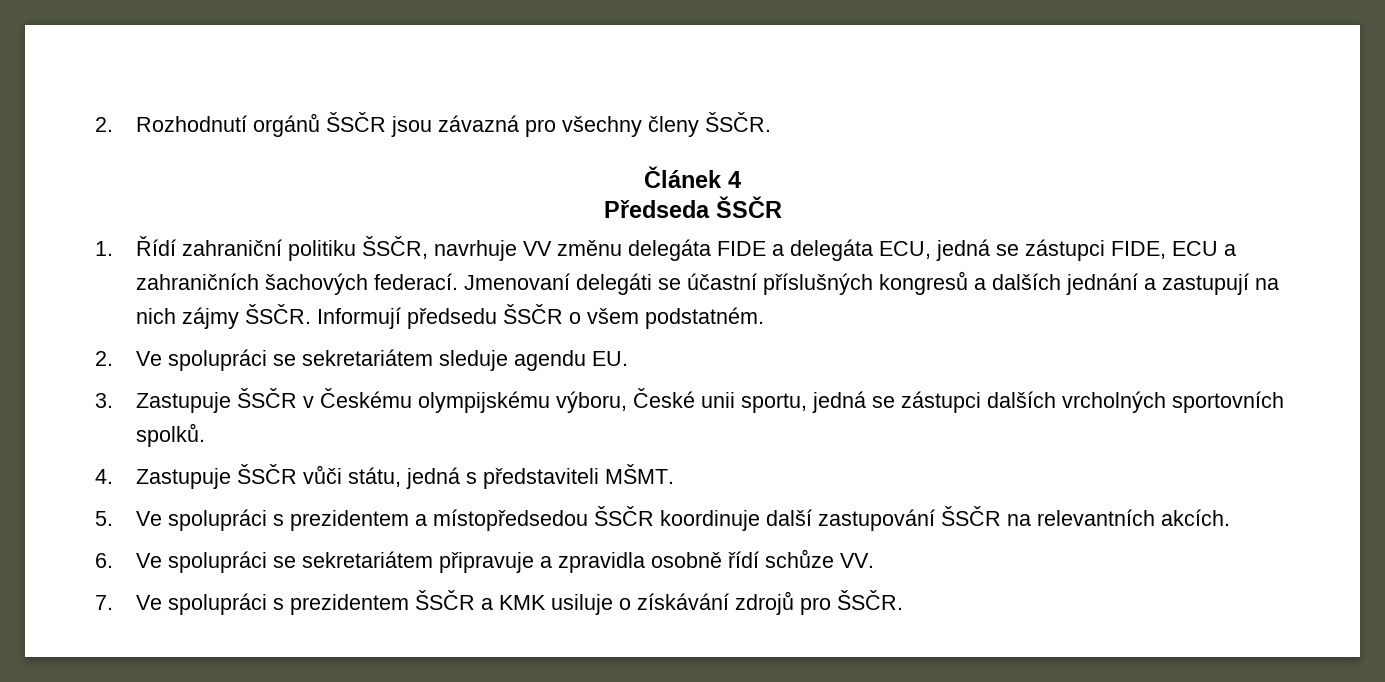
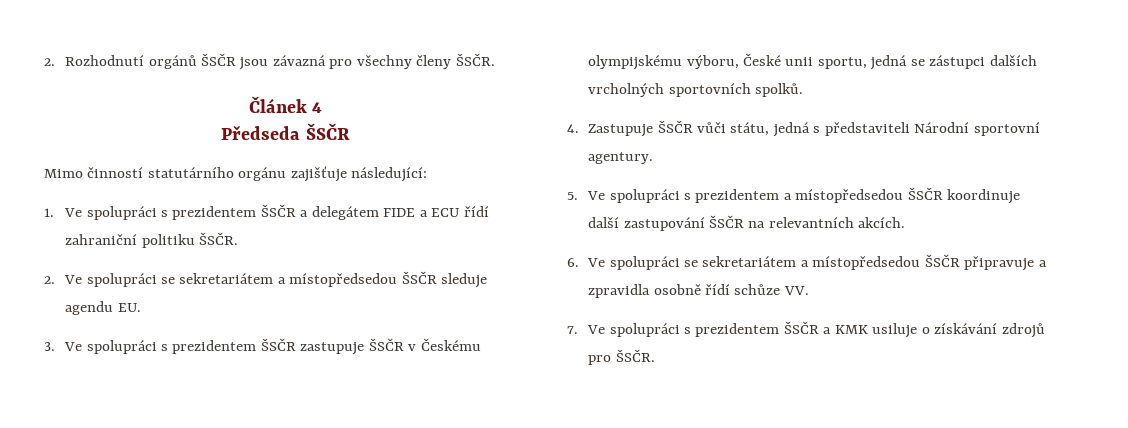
- 1. Řídí zahraniční politiku ŠSČR, navrhuje VV změnu delegáta FIDE a delegáta ECU, jedná se zástupci FIDE, ECU a zahraničních šachových federací. Jmenovaní delegáti se účastní příslušných kongresů a dalších jednání a zastupují na nich zájmy ŠSČR. Informují předsedu ŠSČR o všem podstatném.
+ Mimo činností statutárního orgánu zajišťuje následující:
+ 1. Ve spolupráci s prezidentem ŠSČR a delegátem FIDE a ECU řídí zahraniční politiku ŠSČR.
- 2. Ve spolupráci se sekretariátem sleduje agendu EU.
+ 2. Ve spolupráci se sekretariátem a místopředsedou ŠSČR sleduje agendu EU.
- 3. Zastupuje ŠSČR v Českému olympijskému výboru, České unii sportu, jedná se zástupci dalších vrcholných sportovních spolků.
+ 3. Ve spolupráci s prezidentem ŠSČR zastupuje ŠSČR v Českému olympijskému výboru, České unii sportu, jedná se zástupci dalších vrcholných sportovních spolků.
- 4. Zastupuje ŠSČR vůči státu, jedná s představiteli MŠMT.
+ 4. Zastupuje ŠSČR vůči státu, jedná s představiteli Národní sportovní agentury.
- 6. Ve spolupráci se sekretariátem připravuje a zpravidla osobně řídí schůze VV.
+ 6. Ve spolupráci se sekretariátem a místopředsedou ŠSČR připravuje a zpravidla osobně řídí schůze VV.

